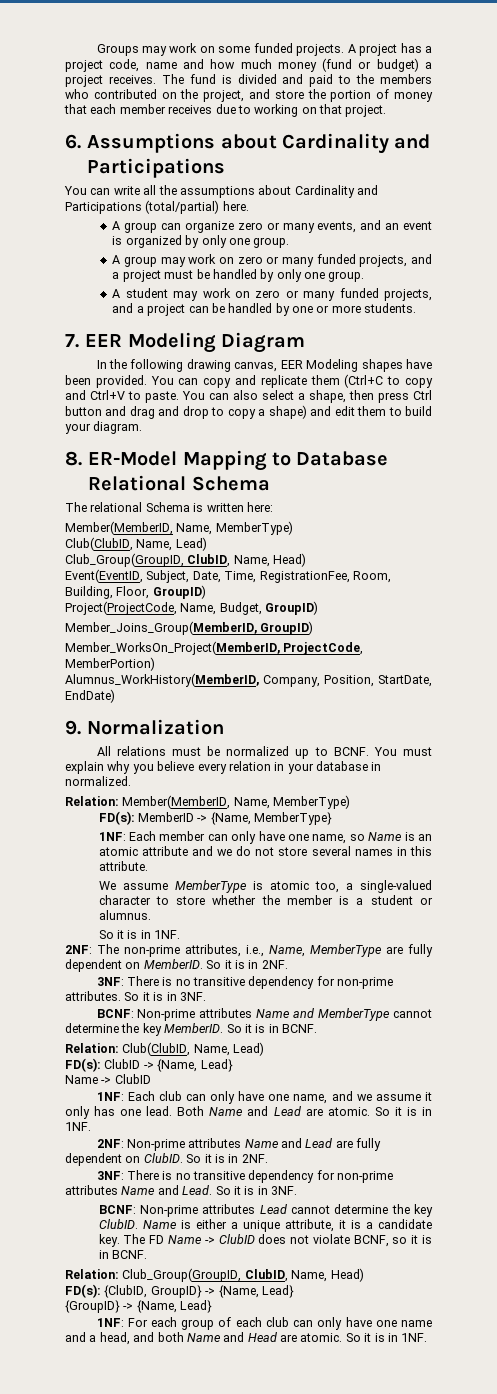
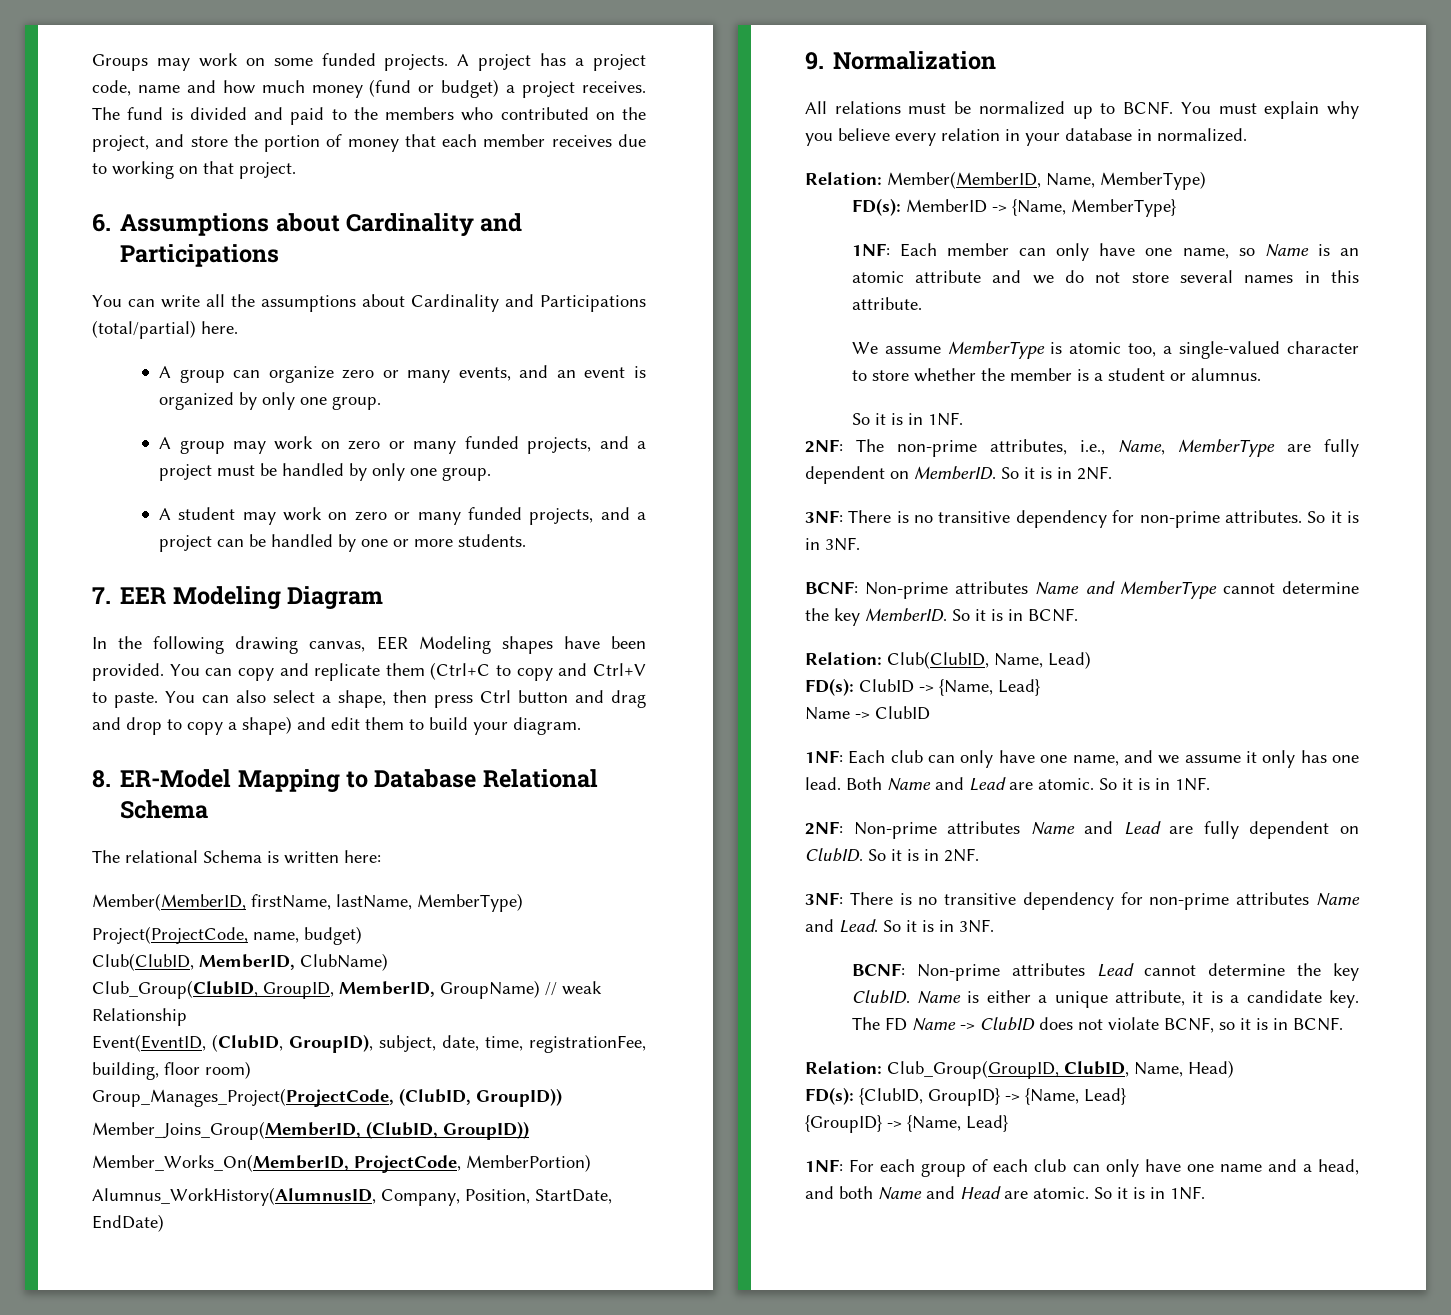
  The relational Schema is written here:
- Member(MemberID, Name, MemberType)
- Club(ClubID, Name, Lead)
- Club_Group(GroupID, ClubID, Name, Head)
- Event(EventID, Subject, Date, Time, RegistrationFee, Room, Building, Floor, GroupID)
- Project(ProjectCode, Name, Budget, GroupID)
- Member_Joins_Group(MemberID, GroupID)
- Member_WorksOn_Project(MemberID, ProjectCode, MemberPortion)
+ Member(MemberID, firstName, lastName, MemberType)
+ Project(ProjectCode, name, budget)
+ Club(ClubID, MemberID, ClubName)
+ Club_Group(ClubID, GroupID, MemberID, GroupName) // weak Relationship
+ Event(EventID, (ClubID, GroupID), subject, date, time, registrationFee, building, floor room)
+ Group_Manages_Project(ProjectCode, (ClubID, GroupID))
+ Member_Joins_Group(MemberID, (ClubID, GroupID))
+ Member_Works_On(MemberID, ProjectCode, MemberPortion)
- Alumnus_WorkHistory(MemberID, Company, Position, StartDate, EndDate)
+ Alumnus_WorkHistory(AlumnusID, Company, Position, StartDate, EndDate)

